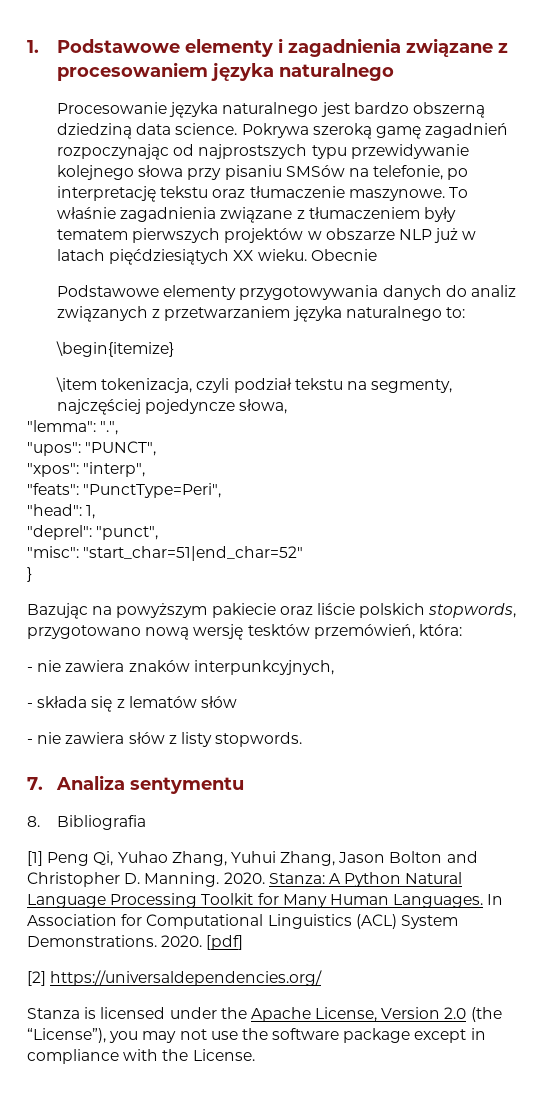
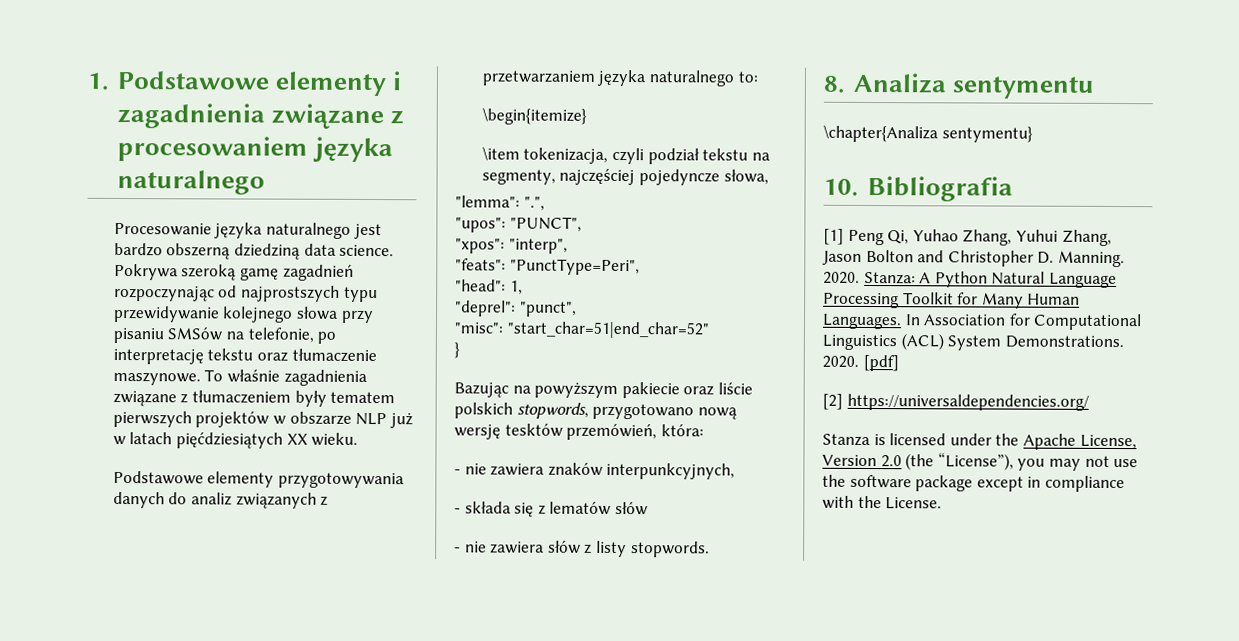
- Obecnie
- 7. Analiza sentymentu
+ 8. Analiza sentymentu
- 8. Bibliografia
+ \chapter{Analiza sentymentu}
+ 10. Bibliografia

